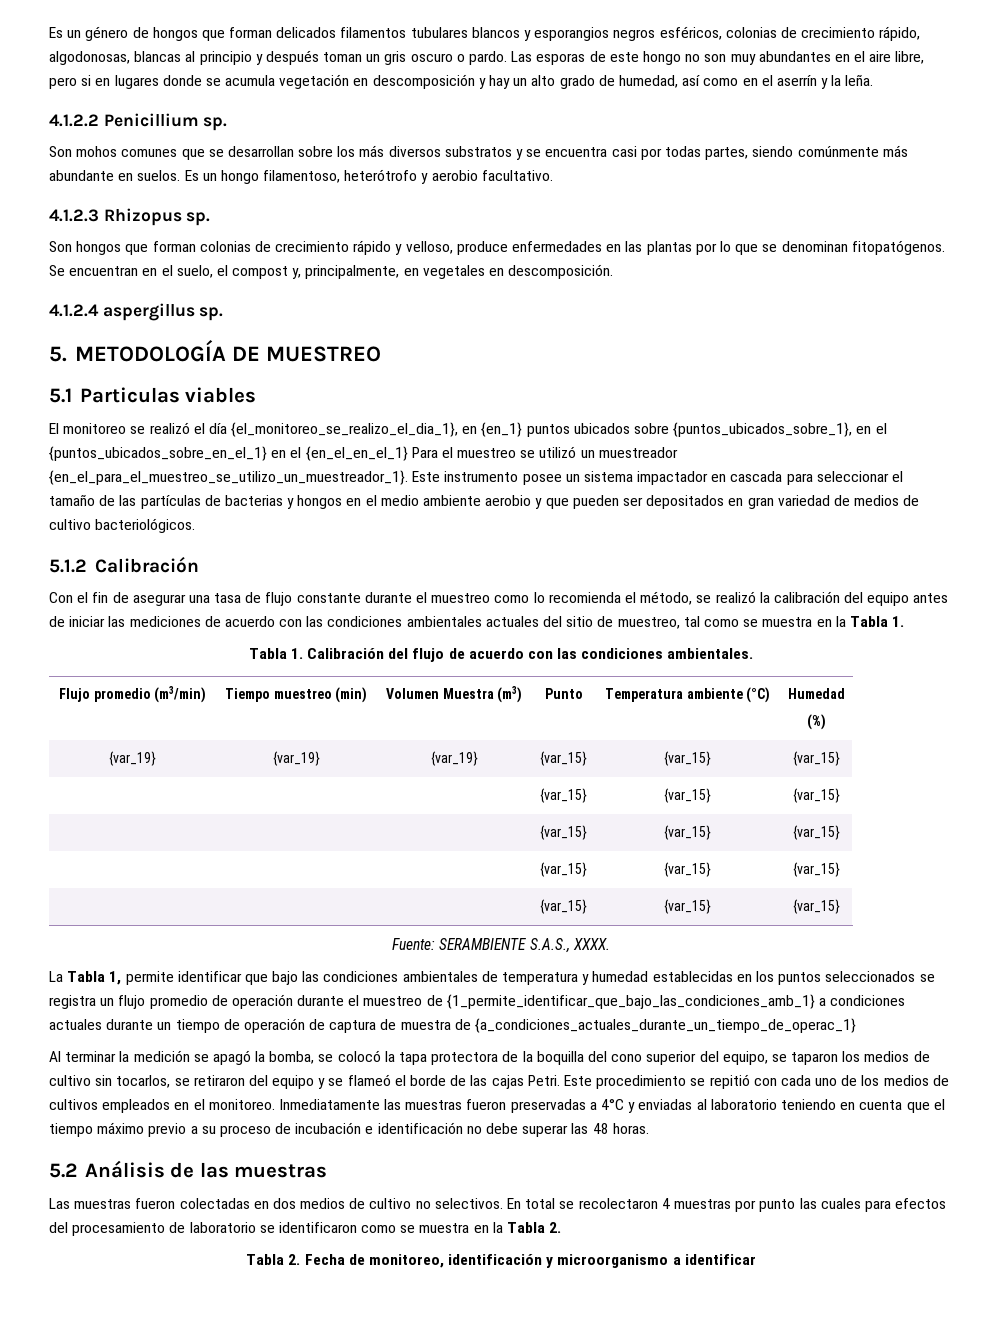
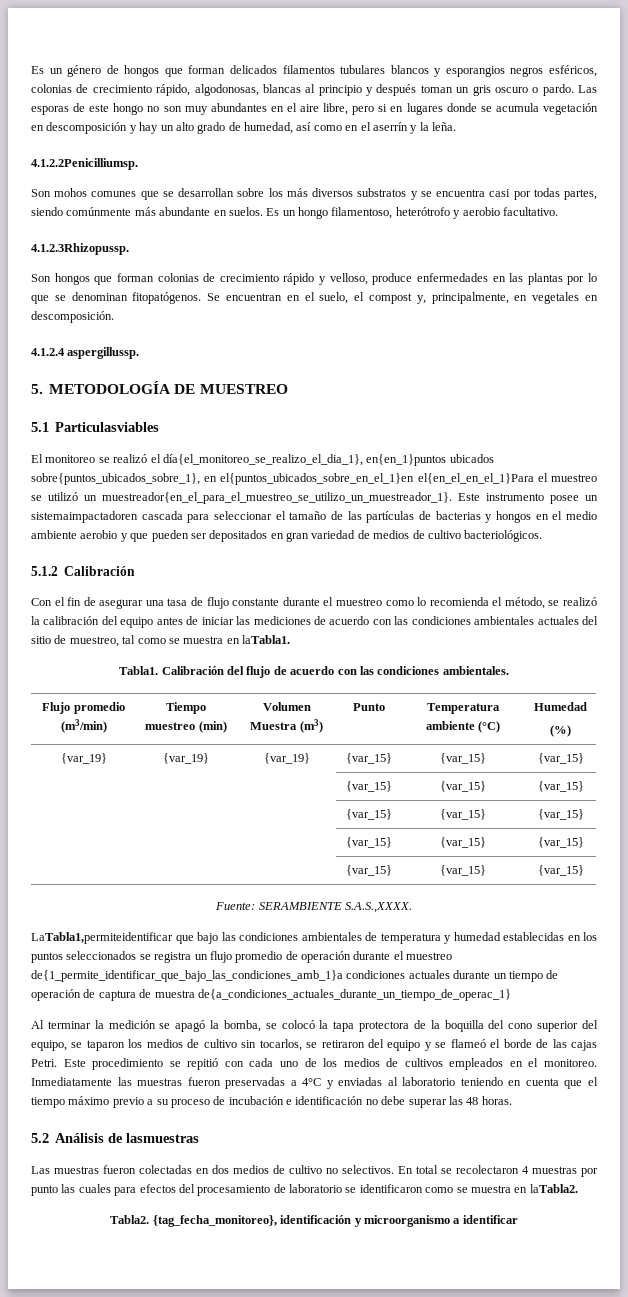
- 4.1.2.2 Penicillium sp.
+ 4.1.2.2Penicilliumsp.
- 4.1.2.3 Rhizopus sp.
+ 4.1.2.3Rhizopussp.
- 4.1.2.4 aspergillus sp.
+ 4.1.2.4 aspergillussp.
- 5.1 Particulas viables
+ 5.1 Particulasviables
- El monitoreo se realizó el día {el_monitoreo_se_realizo_el_dia_1}, en {en_1} puntos ubicados sobre {puntos_ubicados_sobre_1}, en el {puntos_ubicados_sobre_en_el_1} en el {en_el_en_el_1} Para el muestreo se utilizó un muestreador {en_el_para_el_muestreo_se_utilizo_un_muestreador_1}.
+ El monitoreo se realizó el día{el_monitoreo_se_realizo_el_dia_1}, en{en_1}puntos ubicados sobre{puntos_ubicados_sobre_1}, en el{puntos_ubicados_sobre_en_el_1}en el{en_el_en_el_1}Para el muestreo se utilizó un muestreador{en_el_para_el_muestreo_se_utilizo_un_muestreador_1}.
- Este instrumento posee un sistema impactador en cascada para seleccionar el tamaño de las partículas de bacterias y hongos en el medio ambiente aerobio y que pueden ser depositados en gran variedad de medios de cultivo bacteriológicos.
+ Este instrumento posee un sistemaimpactadoren cascada para seleccionar el tamaño de las partículas de bacterias y hongos en el medio ambiente aerobio y que pueden ser depositados en gran variedad de medios de cultivo bacteriológicos.
- Con el fin de asegurar una tasa de flujo constante durante el muestreo como lo recomienda el método, se realizó la calibración del equipo antes de iniciar las mediciones de acuerdo con las condiciones ambientales actuales del sitio de muestreo, tal como se muestra en la Tabla 1.
- Tabla 1. Calibración del flujo de acuerdo con las condiciones ambientales.
+ Con el fin de asegurar una tasa de flujo constante durante el muestreo como lo recomienda el método, se realizó la calibración del equipo antes de iniciar las mediciones de acuerdo con las condiciones ambientales actuales del sitio de muestreo, tal como se muestra en laTabla1.
+ Tabla1. Calibración del flujo de acuerdo con las condiciones ambientales.
- Fuente: SERAMBIENTE S.A.S., XXXX.
- La Tabla 1, permite identificar que bajo las condiciones ambientales de temperatura y humedad establecidas en los puntos seleccionados se registra un flujo promedio de operación durante el muestreo de {1_permite_identificar_que_bajo_las_condiciones_amb_1} a condiciones actuales durante un tiempo de operación de captura de muestra de {a_condiciones_actuales_durante_un_tiempo_de_operac_1}
+ Fuente: SERAMBIENTE S.A.S.,XXXX.
+ LaTabla1,permiteidentificar que bajo las condiciones ambientales de temperatura y humedad establecidas en los puntos seleccionados se registra un flujo promedio de operación durante el muestreo de{1_permite_identificar_que_bajo_las_condiciones_amb_1}a condiciones actuales durante un tiempo de operación de captura de muestra de{a_condiciones_actuales_durante_un_tiempo_de_operac_1}
- 5.2 Análisis de las muestras
+ 5.2 Análisis de lasmuestras
- En total se recolectaron 4 muestras por punto las cuales para efectos del procesamiento de laboratorio se identificaron como se muestra en la Tabla 2.
- Tabla 2. Fecha de monitoreo, identificación y microorganismo a identificar
+ En total se recolectaron 4 muestras por punto las cuales para efectos del procesamiento de laboratorio se identificaron como se muestra en laTabla2.
+ Tabla2. {tag_fecha_monitoreo}, identificación y microorganismo a identificar

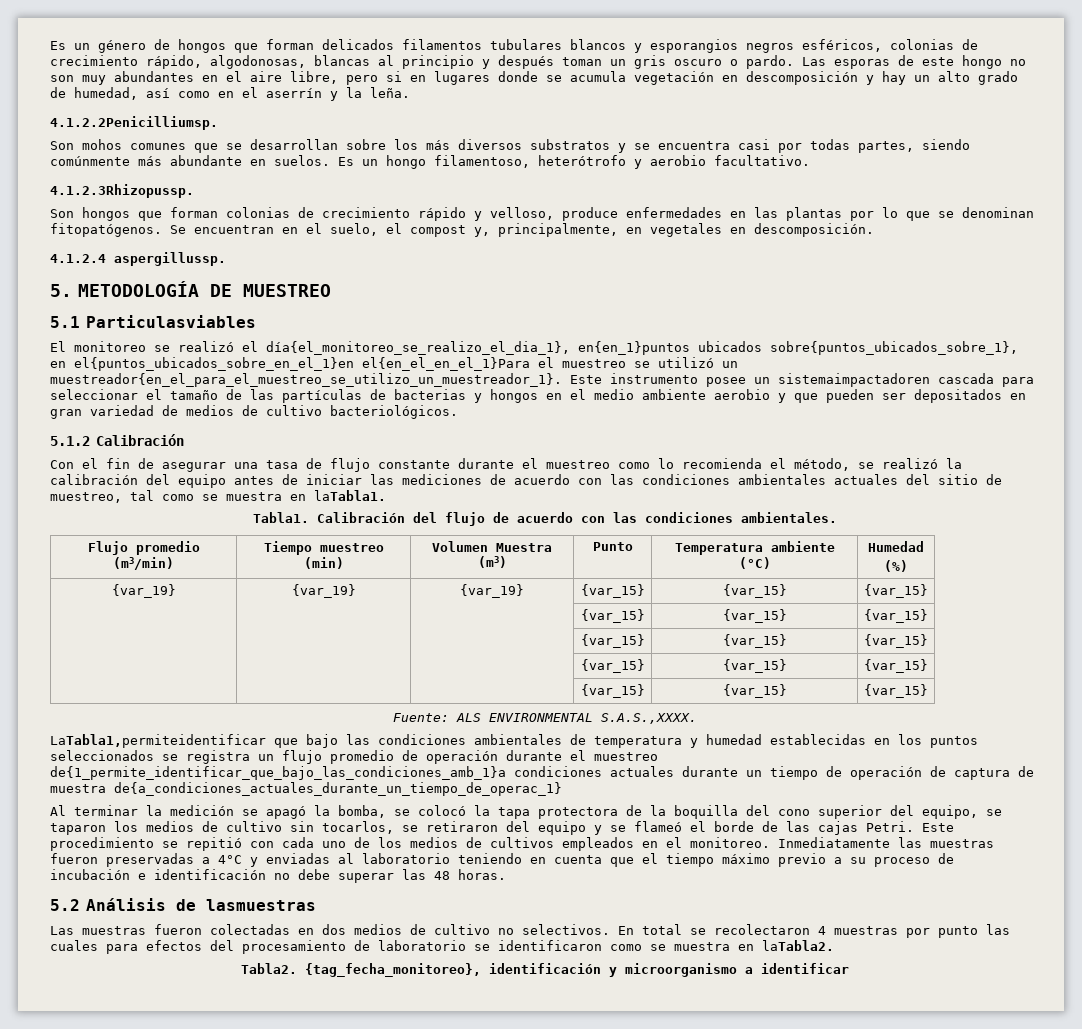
- Fuente: SERAMBIENTE S.A.S.,XXXX.
+ Fuente: ALS ENVIRONMENTAL S.A.S.,XXXX.

